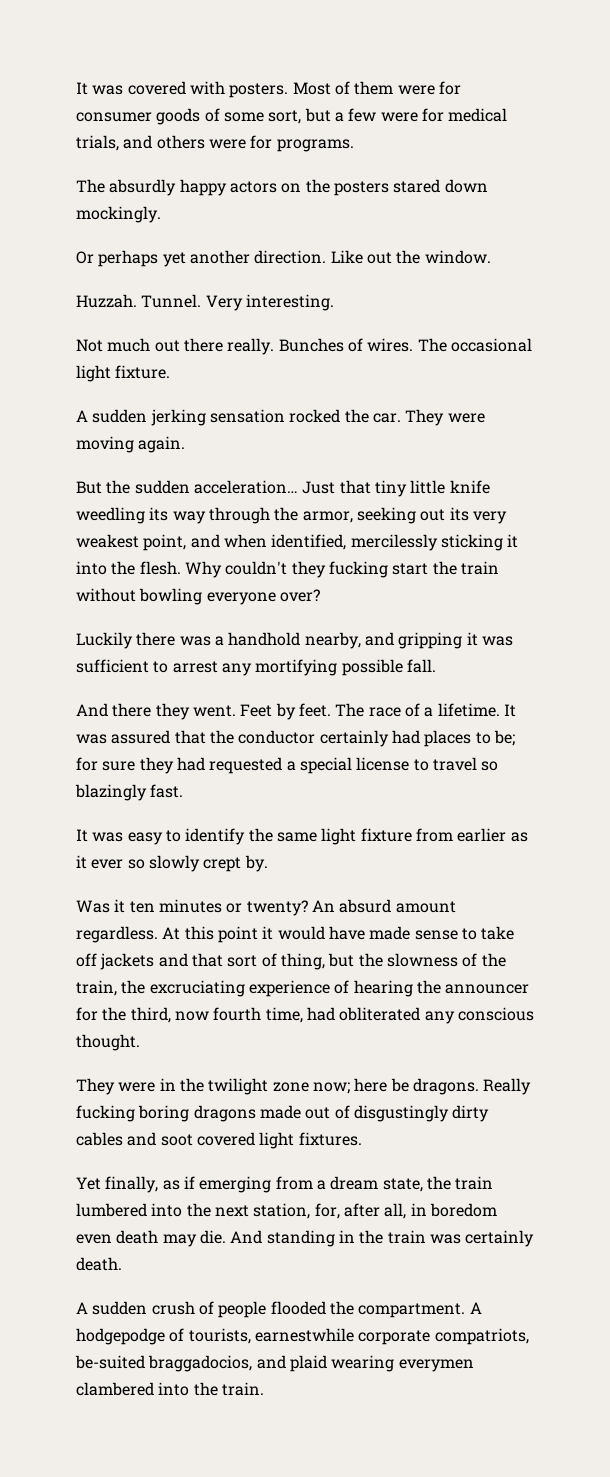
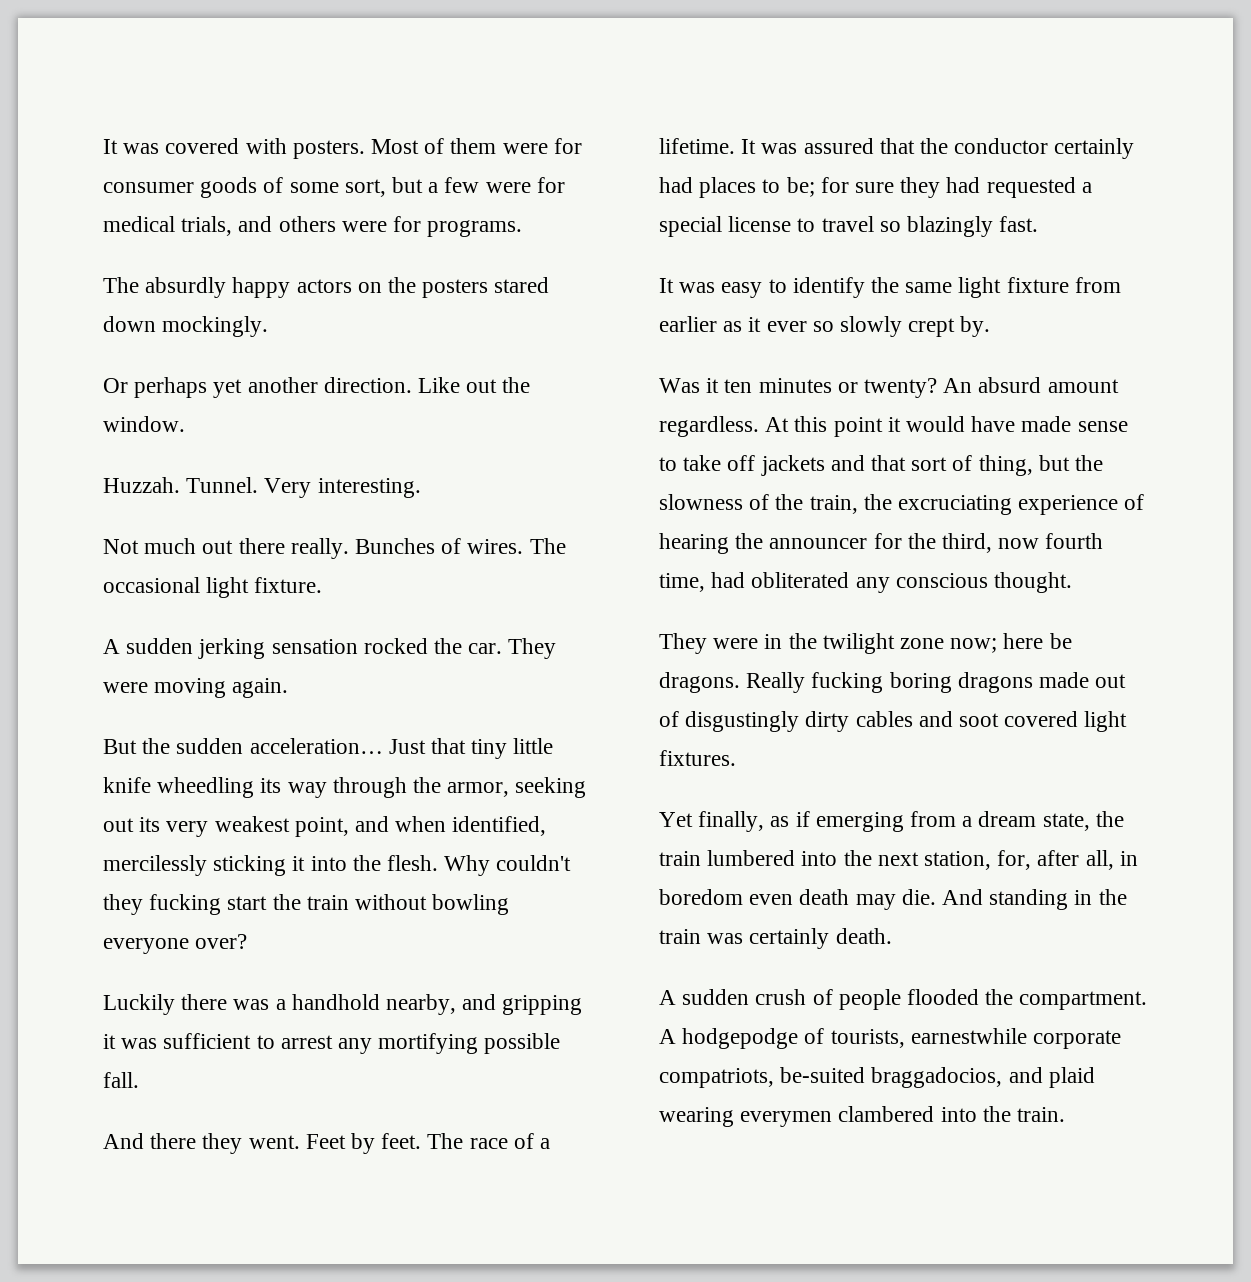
- Just that tiny little knife weedling its way through the armor, seeking out its very weakest point, and when identified, mercilessly sticking it into the flesh.
+ Just that tiny little knife wheedling its way through the armor, seeking out its very weakest point, and when identified, mercilessly sticking it into the flesh.

